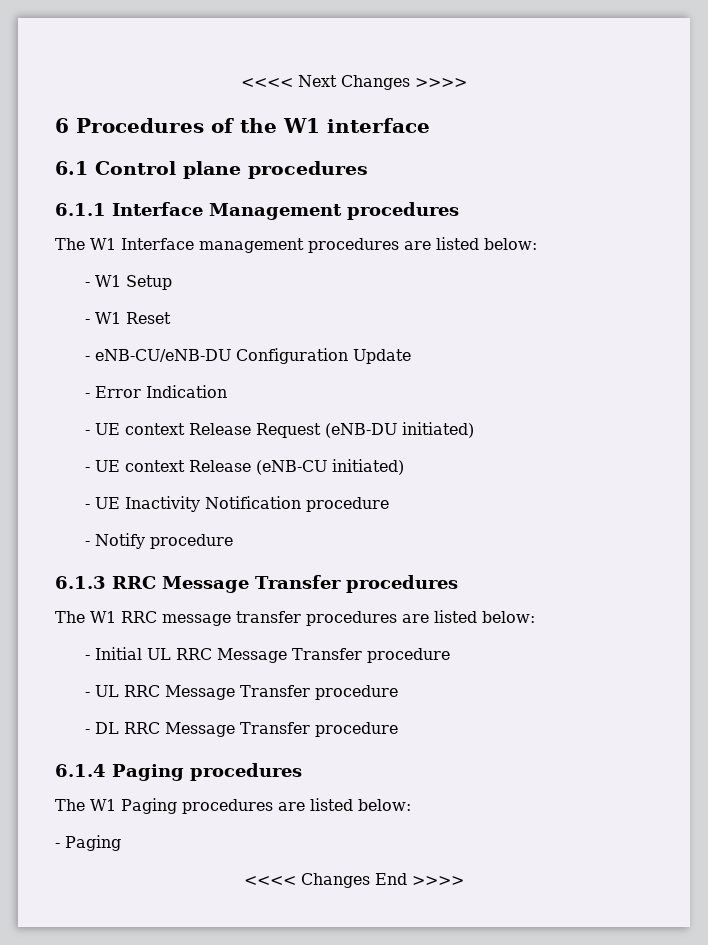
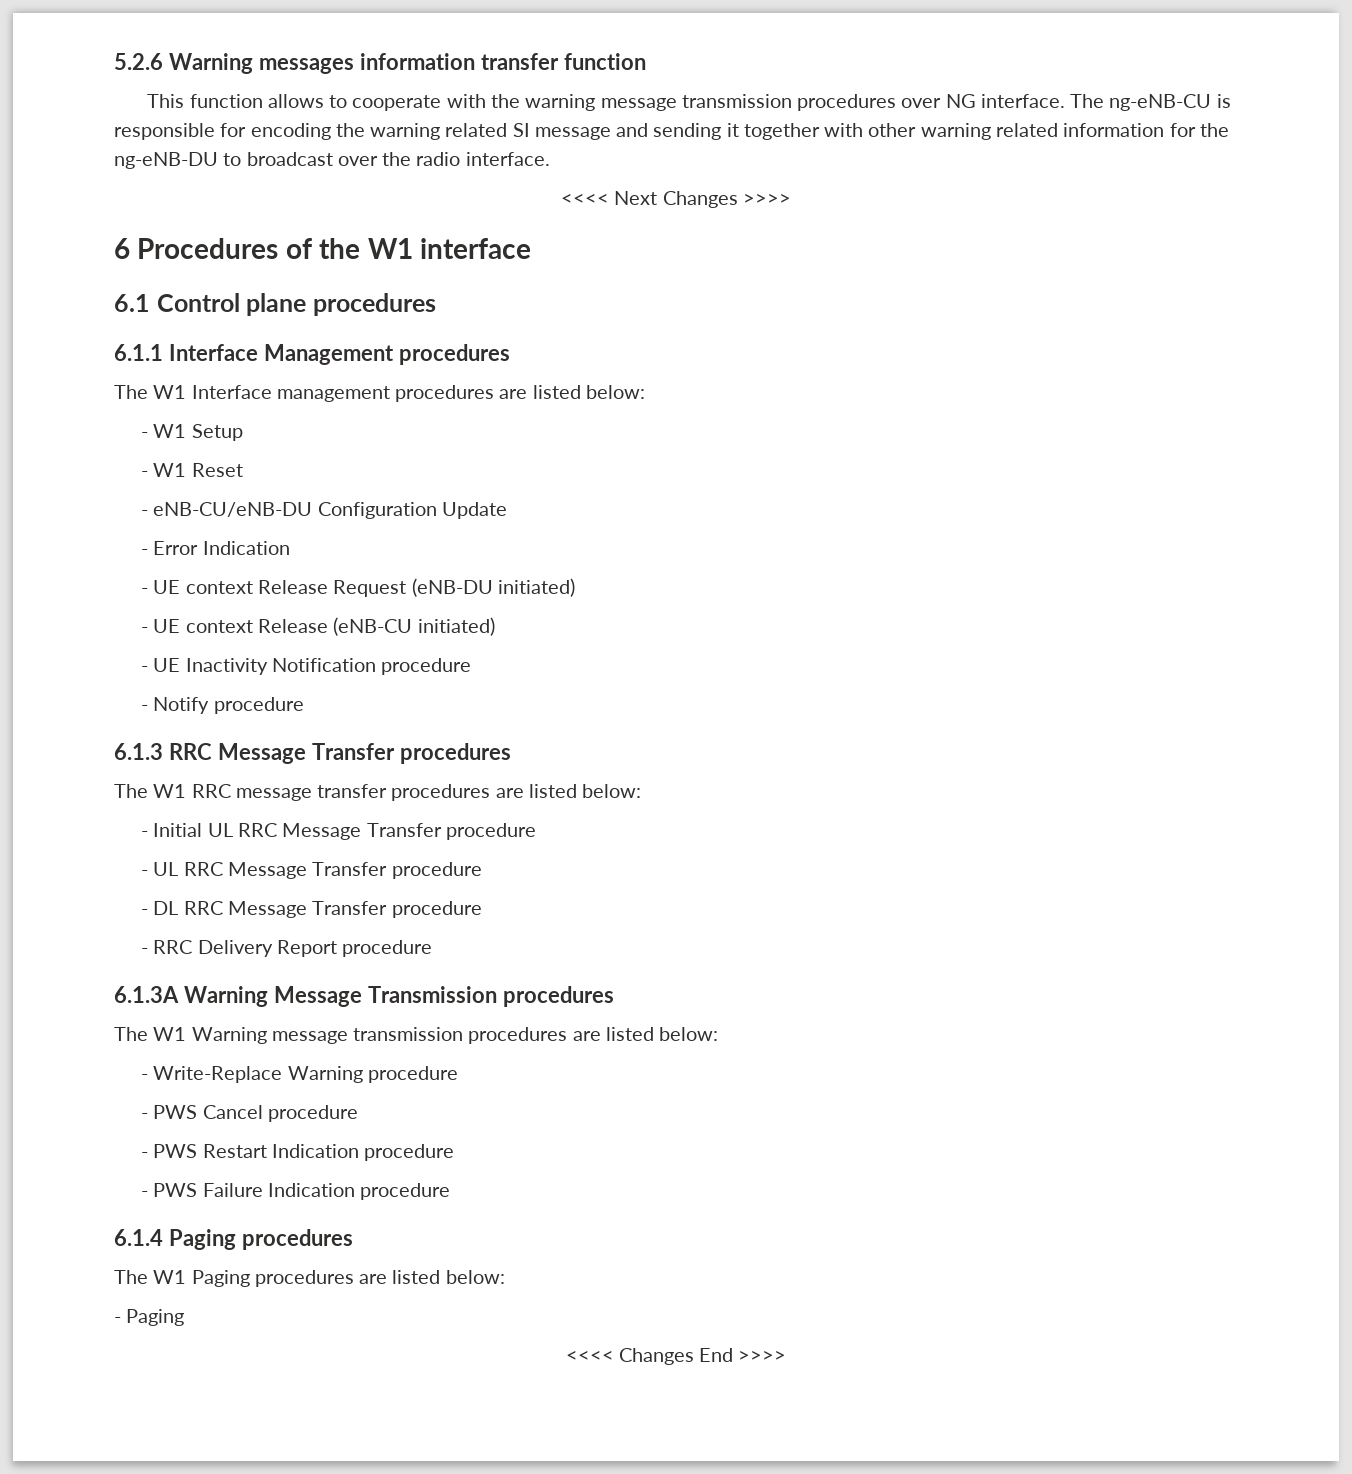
+ 5.2.6 Warning messages information transfer function
+ This function allows to cooperate with the warning message transmission procedures over NG interface. The ng-eNB-CU is responsible for encoding the warning related SI message and sending it together with other warning related information for the ng-eNB-DU to broadcast over the radio interface.
+ - RRC Delivery Report procedure
+ 6.1.3A Warning Message Transmission procedures
+ The W1 Warning message transmission procedures are listed below:
+ - Write-Replace Warning procedure
+ - PWS Cancel procedure
+ - PWS Restart Indication procedure
+ - PWS Failure Indication procedure

